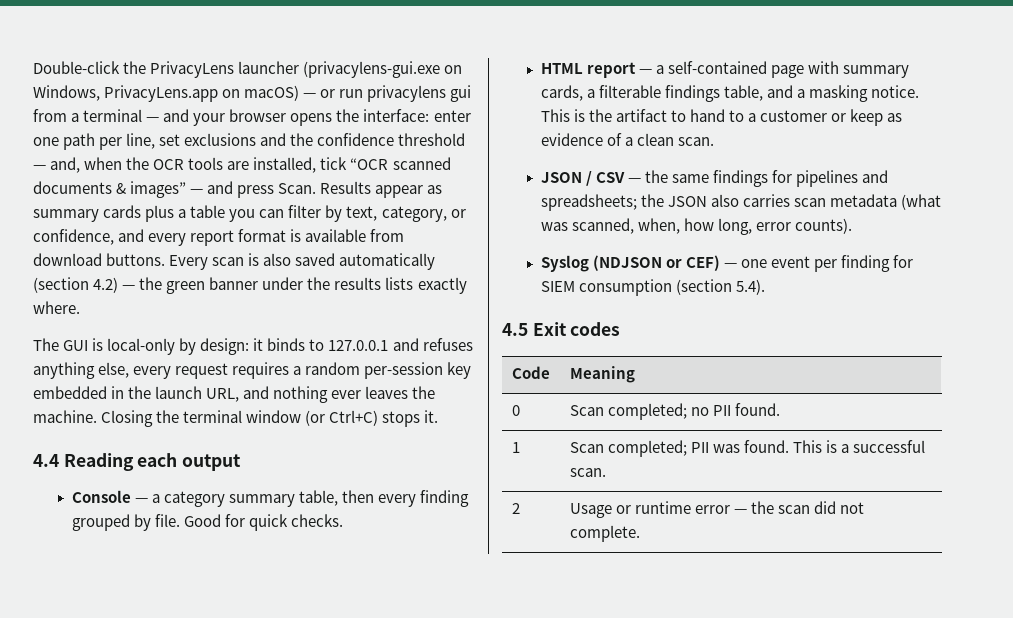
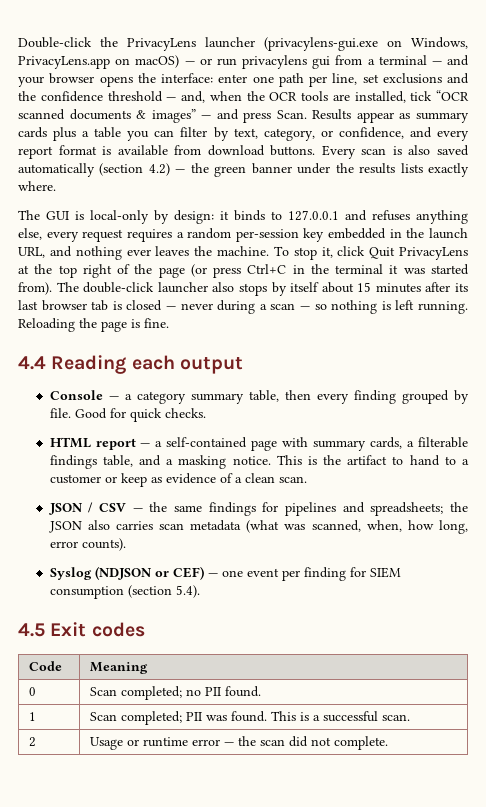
- Closing the terminal window (or Ctrl+C) stops it.
+ To stop it, click Quit PrivacyLens at the top right of the page (or press Ctrl+C in the terminal it was started from). The double-click launcher also stops by itself about 15 minutes after its last browser tab is closed — never during a scan — so nothing is left running. Reloading the page is fine.

